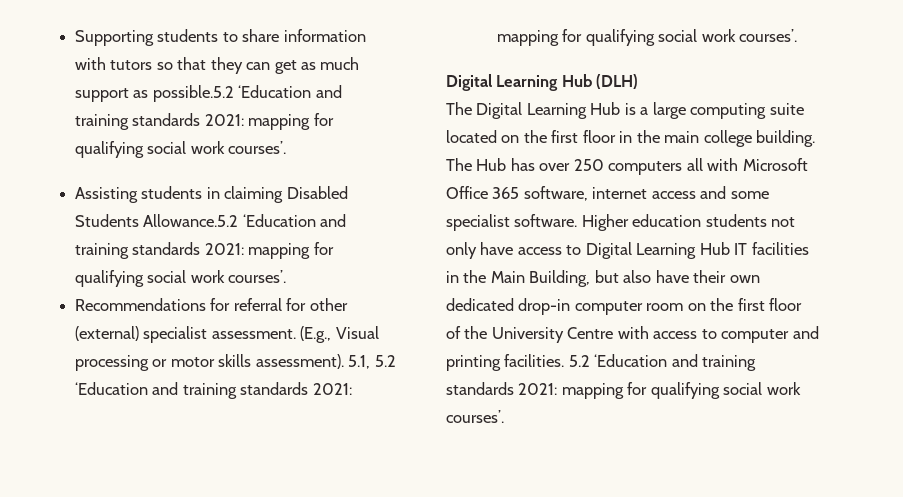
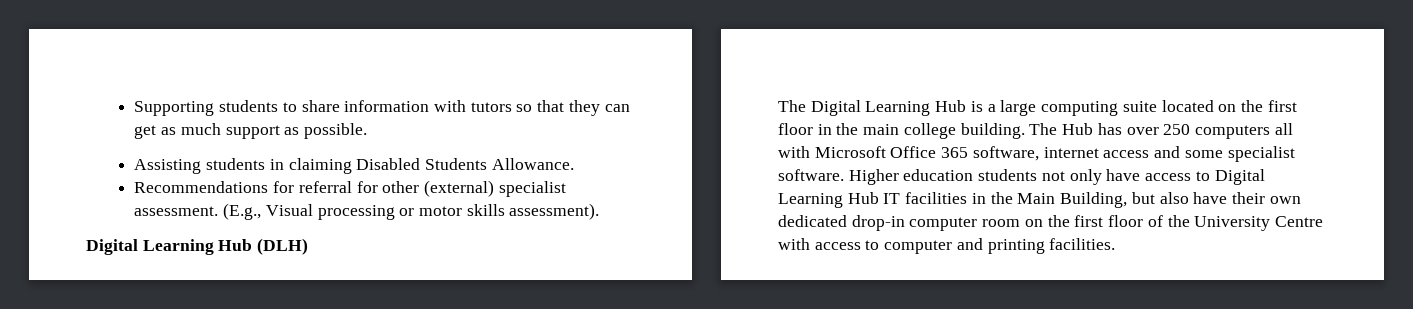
- Supporting students to share information with tutors so that they can get as much support as possible.5.2 ‘Education and training standards 2021: mapping for qualifying social work courses’.
+ Supporting students to share information with tutors so that they can get as much support as possible.
- Assisting students in claiming Disabled Students Allowance.5.2 ‘Education and training standards 2021: mapping for qualifying social work courses’.
+ Assisting students in claiming Disabled Students Allowance.
- 5.1, 5.2 ‘Education and training standards 2021: mapping for qualifying social work courses’.
- Higher education students not only have access to Digital Learning Hub IT facilities in the Main Building, but also have their own dedicated drop-in computer room on the first floor of the University Centre with access to computer and printing facilities. 5.2 ‘Education and training standards 2021: mapping for qualifying social work courses’.
+ Higher education students not only have access to Digital Learning Hub IT facilities in the Main Building, but also have their own dedicated drop-in computer room on the first floor of the University Centre with access to computer and printing facilities.

